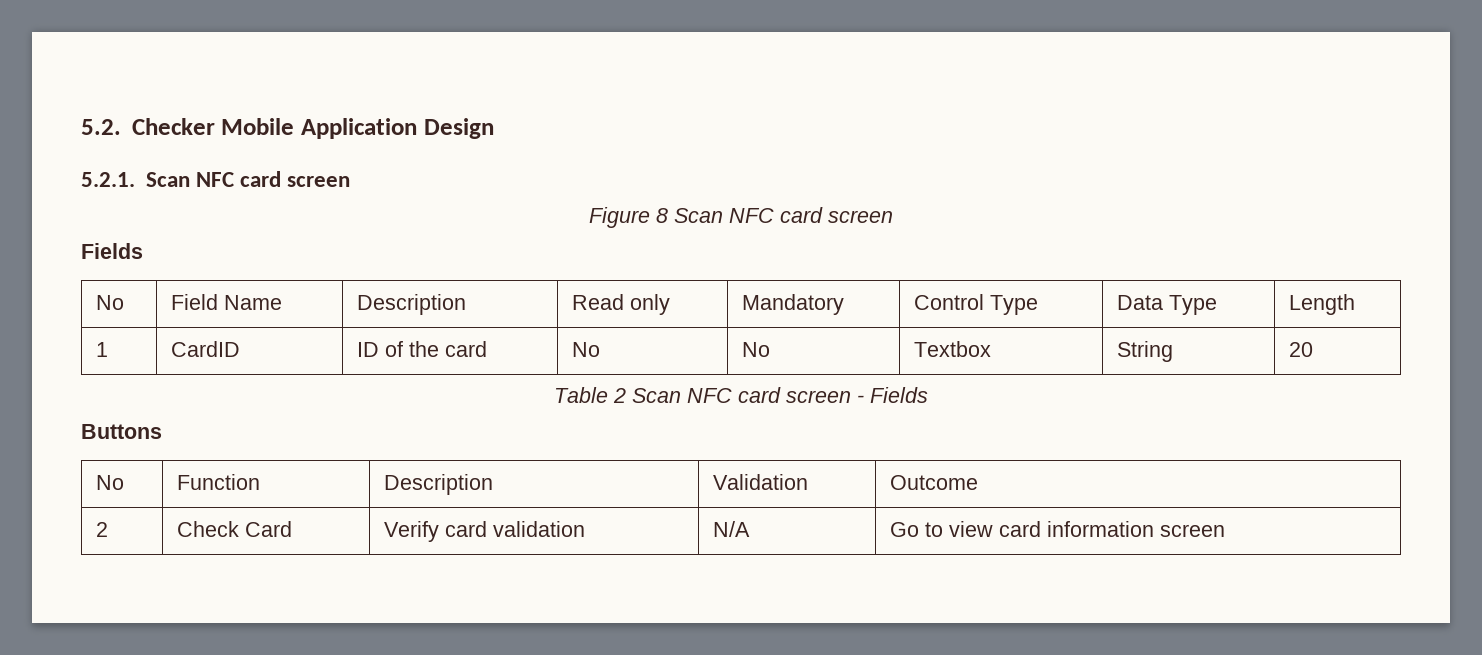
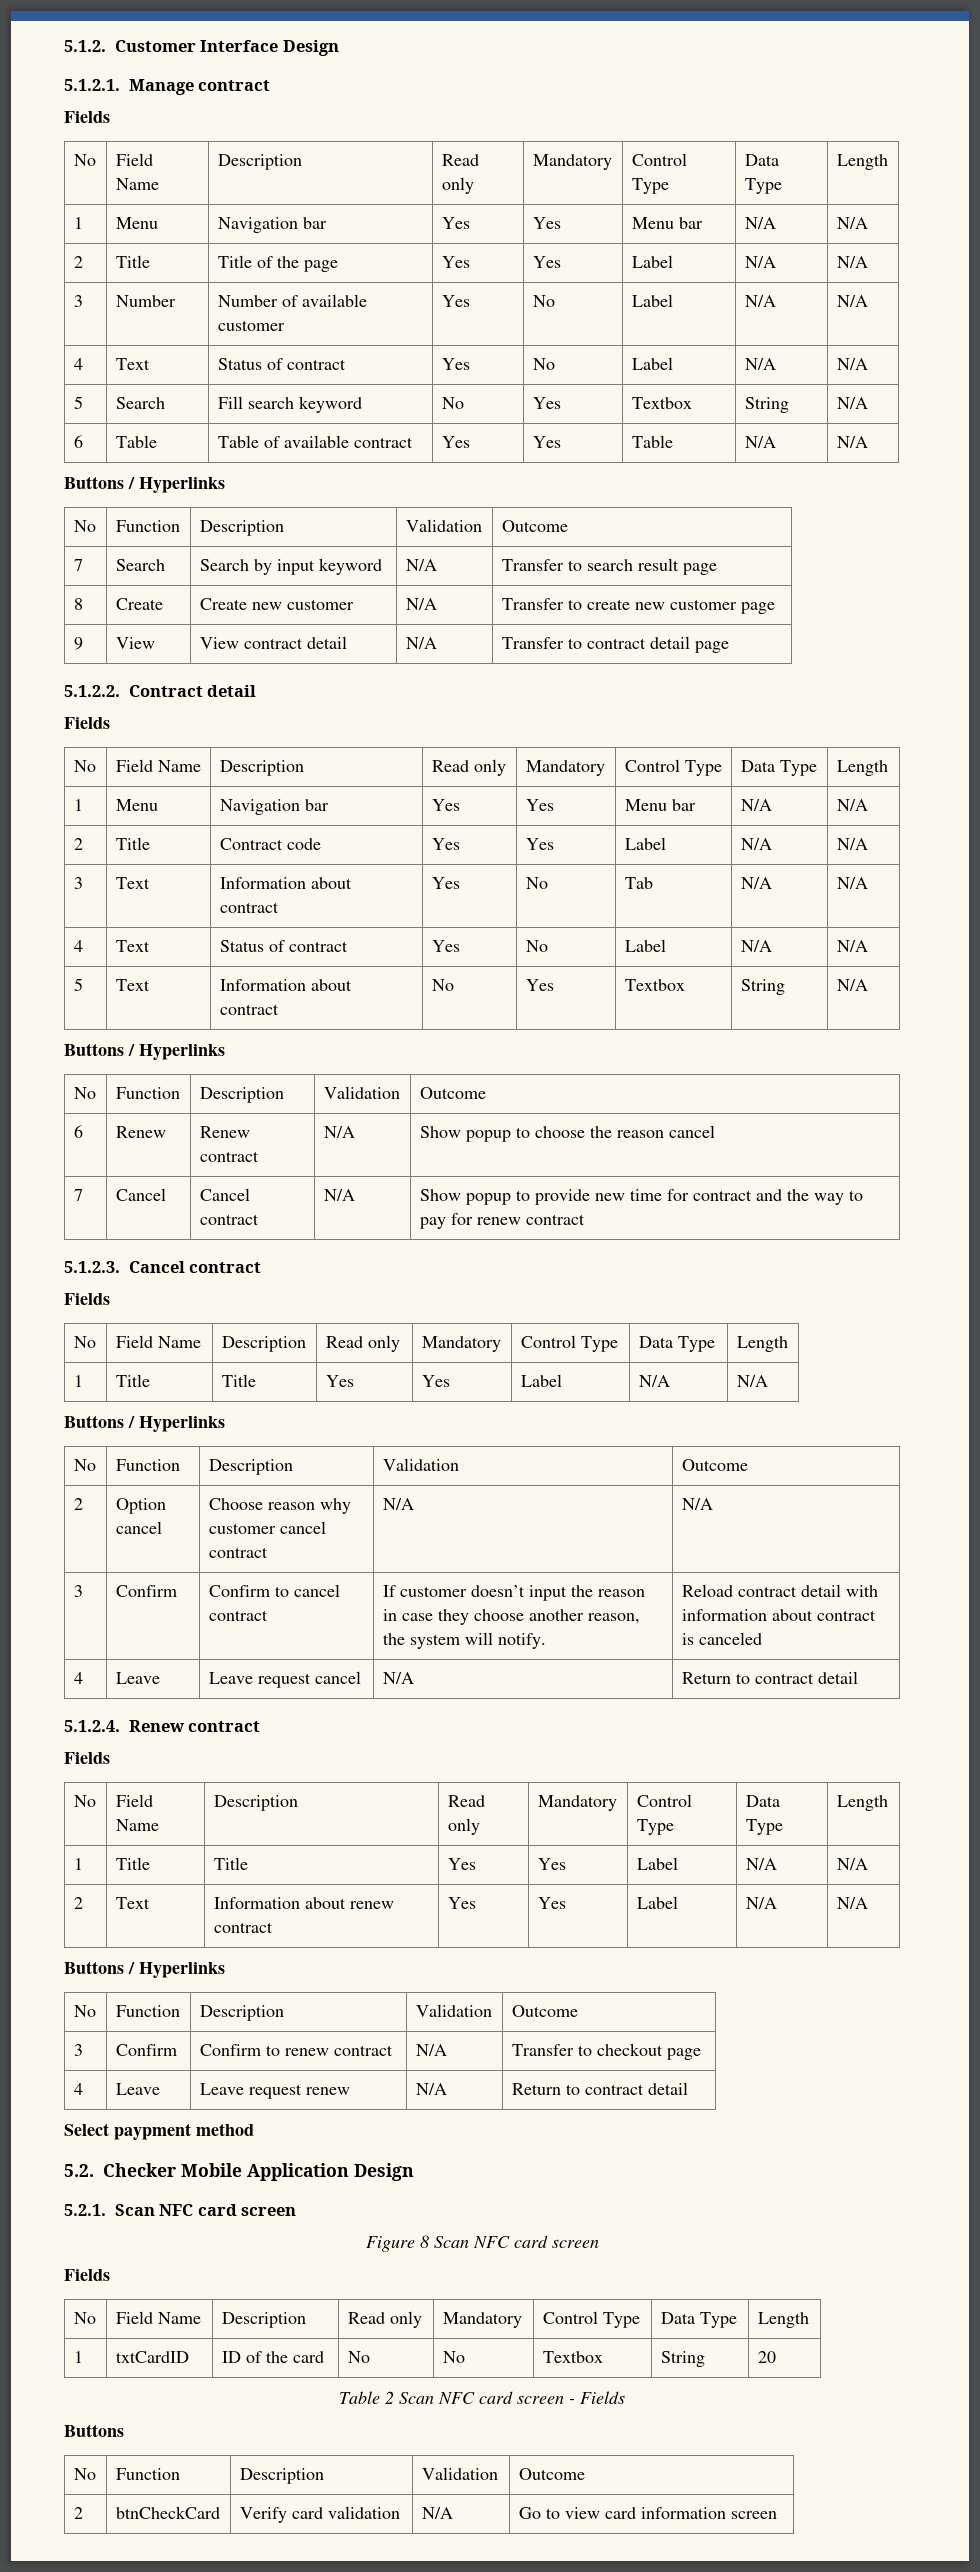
+ 5.1.2. Customer Interface Design
+ 5.1.2.1. Manage contract
+ Fields
+ No | Field Name | Description | Read only | Mandatory | Control Type | Data Type | Length
+ 1 | Menu | Navigation bar | Yes | Yes | Menu bar | N/A | N/A
+ 2 | Title | Title of the page | Yes | Yes | Label | N/A | N/A
+ 3 | Number | Number of available customer | Yes | No | Label | N/A | N/A
+ 4 | Text | Status of contract | Yes | No | Label | N/A | N/A
+ 5 | Search | Fill search keyword | No | Yes | Textbox | String | N/A
+ 6 | Table | Table of available contract | Yes | Yes | Table | N/A | N/A
+ Buttons / Hyperlinks
+ No | Function | Description | Validation | Outcome
+ 7 | Search | Search by input keyword | N/A | Transfer to search result page
+ 8 | Create | Create new customer | N/A | Transfer to create new customer page
+ 9 | View | View contract detail | N/A | Transfer to contract detail page
+ 5.1.2.2. Contract detail
+ Fields
+ No | Field Name | Description | Read only | Mandatory | Control Type | Data Type | Length
+ 1 | Menu | Navigation bar | Yes | Yes | Menu bar | N/A | N/A
+ 2 | Title | Contract code | Yes | Yes | Label | N/A | N/A
+ 3 | Text | Information about contract | Yes | No | Tab | N/A | N/A
+ 4 | Text | Status of contract | Yes | No | Label | N/A | N/A
+ 5 | Text | Information about contract | No | Yes | Textbox | String | N/A
+ Buttons / Hyperlinks
+ No | Function | Description | Validation | Outcome
+ 6 | Renew | Renew contract | N/A | Show popup to choose the reason cancel
+ 7 | Cancel | Cancel contract | N/A | Show popup to provide new time for contract and the way to pay for renew contract
+ 5.1.2.3. Cancel contract
+ Fields
+ No | Field Name | Description | Read only | Mandatory | Control Type | Data Type | Length
+ 1 | Title | Title | Yes | Yes | Label | N/A | N/A
+ Buttons / Hyperlinks
+ No | Function | Description | Validation | Outcome
+ 2 | Option cancel | Choose reason why customer cancel contract | N/A | N/A
+ 3 | Confirm | Confirm to cancel contract | If customer doesn’t input the reason in case they choose another reason, the system will notify. | Reload contract detail with information about contract is canceled
+ 4 | Leave | Leave request cancel | N/A | Return to contract detail
+ 5.1.2.4. Renew contract
+ Fields
+ No | Field Name | Description | Read only | Mandatory | Control Type | Data Type | Length
+ 1 | Title | Title | Yes | Yes | Label | N/A | N/A
+ 2 | Text | Information about renew contract | Yes | Yes | Label | N/A | N/A
+ Buttons / Hyperlinks
+ No | Function | Description | Validation | Outcome
+ 3 | Confirm | Confirm to renew contract | N/A | Transfer to checkout page
+ 4 | Leave | Leave request renew | N/A | Return to contract detail
+ Select paypment method
- 1 | CardID | ID of the card | No | No | Textbox | String | 20
+ 1 | txtCardID | ID of the card | No | No | Textbox | String | 20
- 2 | Check Card | Verify card validation | N/A | Go to view card information screen
+ 2 | btnCheckCard | Verify card validation | N/A | Go to view card information screen

